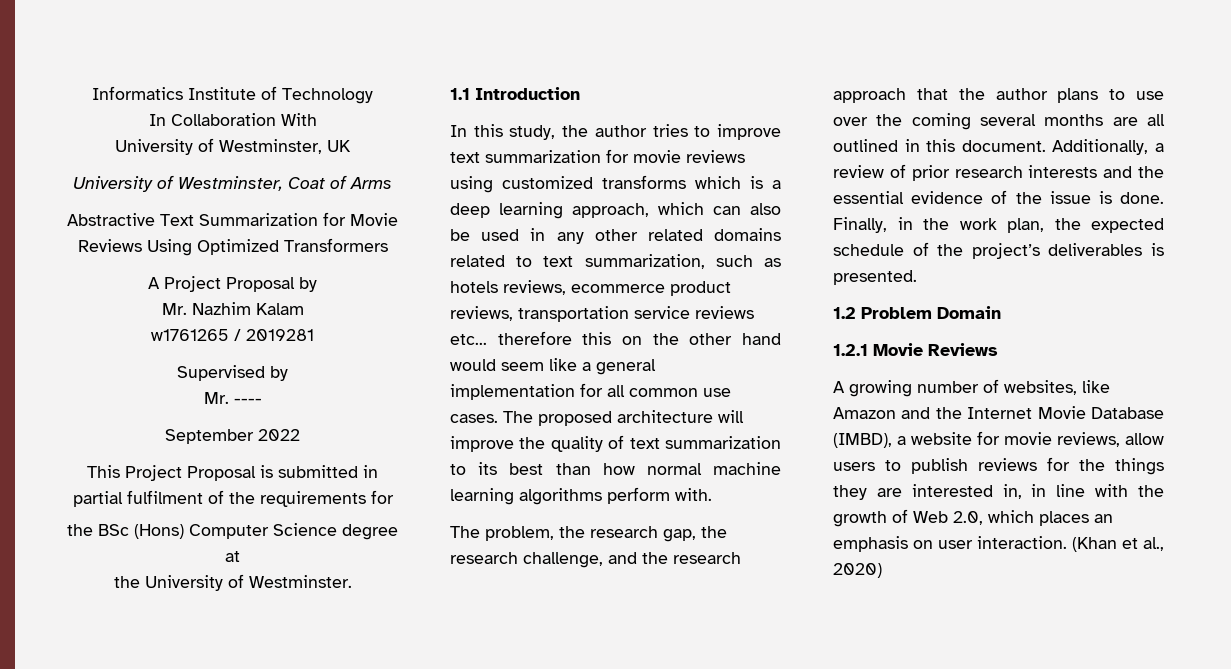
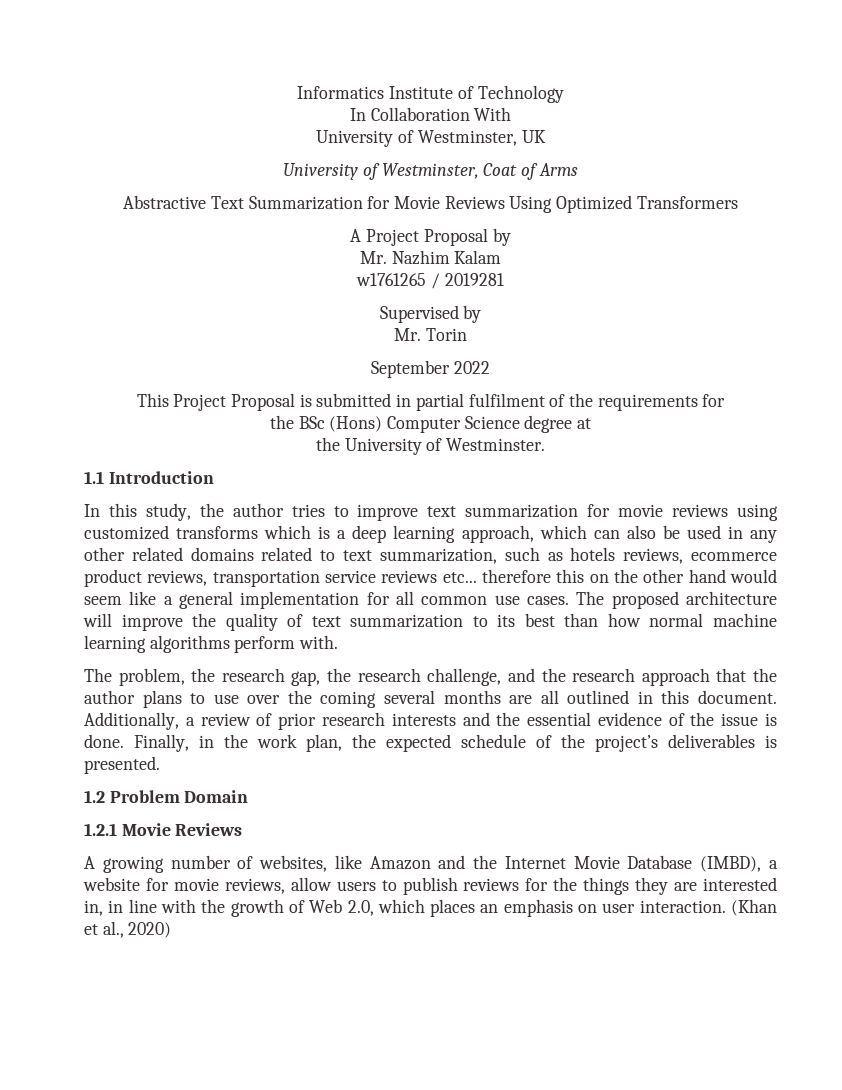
- Mr. ----
+ Mr. Torin

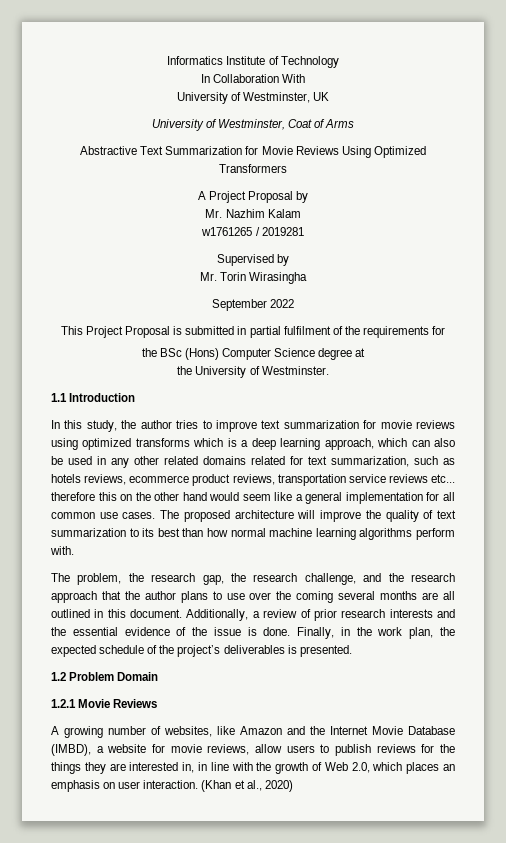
- Mr. Torin
+ Mr. Torin Wirasingha
- In this study, the author tries to improve text summarization for movie reviews using customized transforms which is a deep learning approach, which can also be used in any other related domains related to text summarization, such as hotels reviews, ecommerce product reviews, transportation service reviews etc... therefore this on the other hand would seem like a general implementation for all common use cases.
+ In this study, the author tries to improve text summarization for movie reviews using optimized transforms which is a deep learning approach, which can also be used in any other related domains related for text summarization, such as hotels reviews, ecommerce product reviews, transportation service reviews etc... therefore this on the other hand would seem like a general implementation for all common use cases.

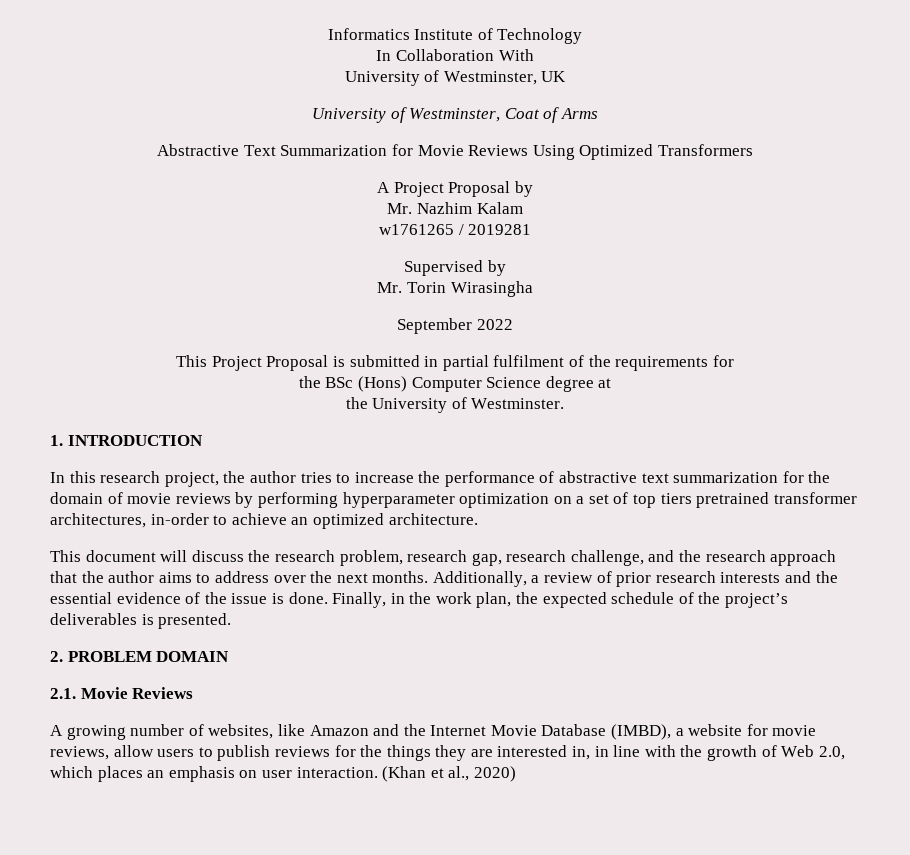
- 1.1 Introduction
+ 1. INTRODUCTION
- In this study, the author tries to improve text summarization for movie reviews using optimized transforms which is a deep learning approach, which can also be used in any other related domains related for text summarization, such as hotels reviews, ecommerce product reviews, transportation service reviews etc... therefore this on the other hand would seem like a general implementation for all common use cases. The proposed architecture will improve the quality of text summarization to its best than how normal machine learning algorithms perform with.
- The problem, the research gap, the research challenge, and the research approach that the author plans to use over the coming several months are all outlined in this document.
+ In this research project, the author tries to increase the performance of abstractive text summarization for the domain of movie reviews by performing hyperparameter optimization on a set of top tiers pretrained transformer architectures, in-order to achieve an optimized architecture.
+ This document will discuss the research problem, research gap, research challenge, and the research approach that the author aims to address over the next months.
- 1.2 Problem Domain
- 1.2.1 Movie Reviews
+ 2. PROBLEM DOMAIN
+ 2.1. Movie Reviews

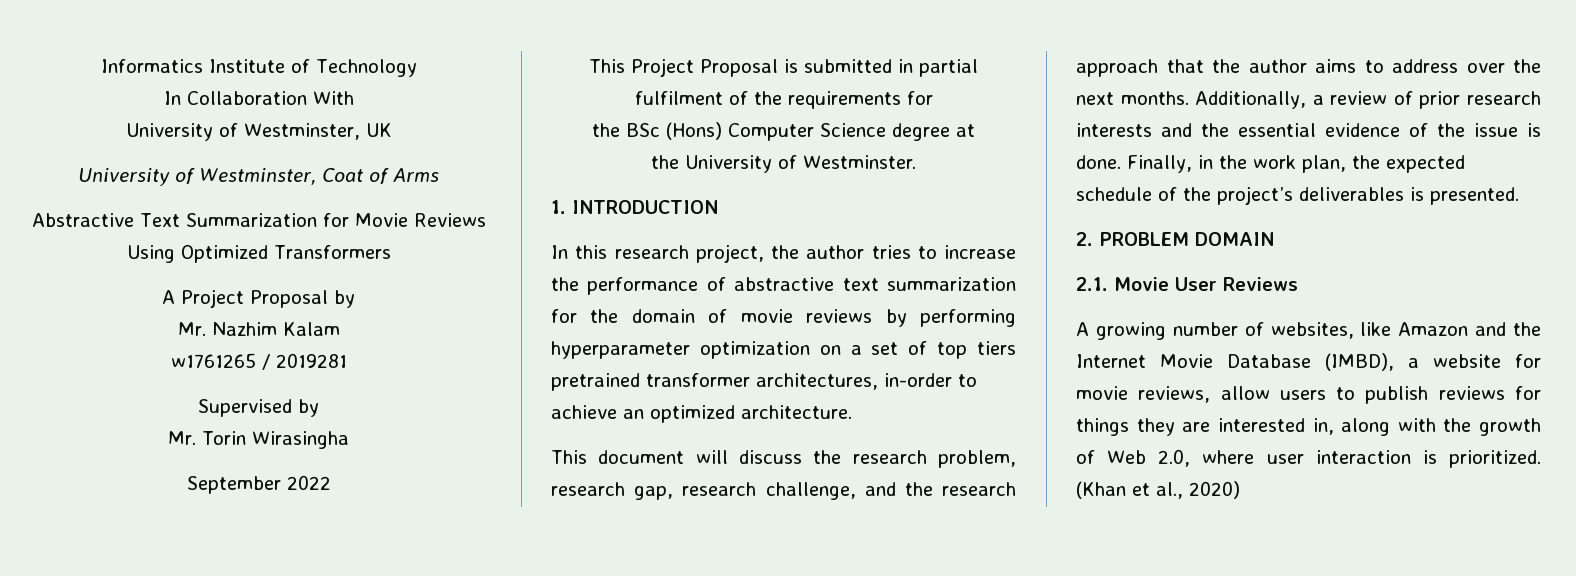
- 2.1. Movie Reviews
+ 2.1. Movie User Reviews
- A growing number of websites, like Amazon and the Internet Movie Database (IMBD), a website for movie reviews, allow users to publish reviews for the things they are interested in, in line with the growth of Web 2.0, which places an emphasis on user interaction.
+ A growing number of websites, like Amazon and the Internet Movie Database (IMBD), a website for movie reviews, allow users to publish reviews for things they are interested in, along with the growth of Web 2.0, where user interaction is prioritized.

